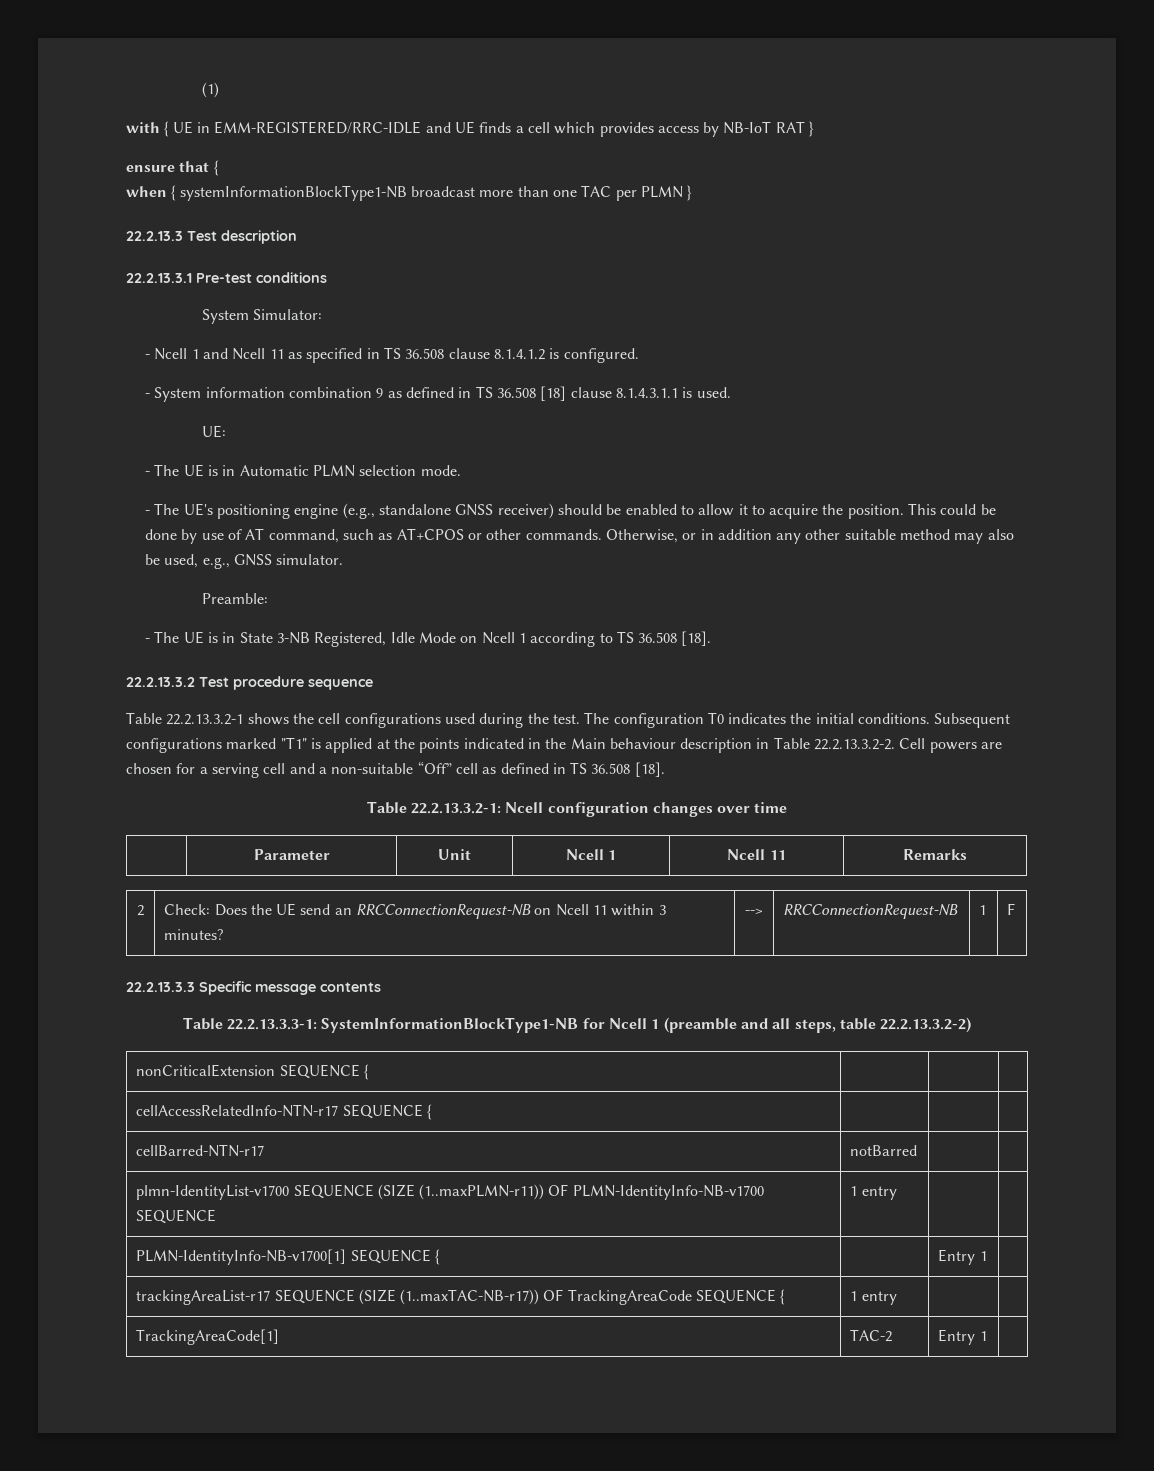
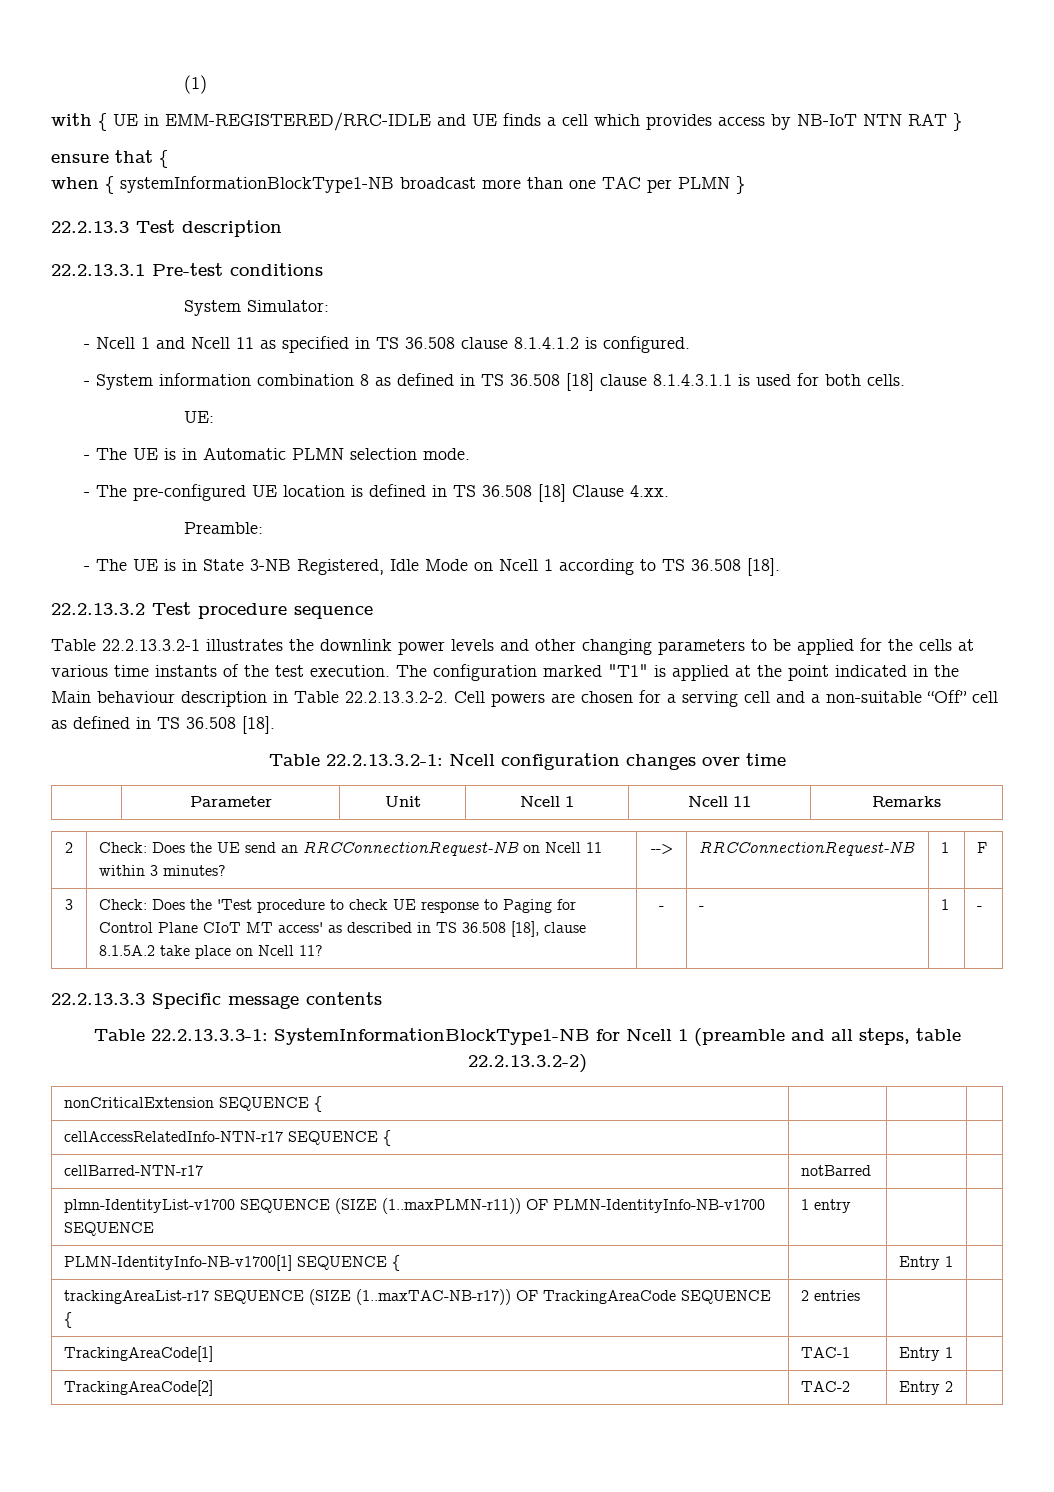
- with { UE in EMM-REGISTERED/RRC-IDLE and UE finds a cell which provides access by NB-IoT RAT }
+ with { UE in EMM-REGISTERED/RRC-IDLE and UE finds a cell which provides access by NB-IoT NTN RAT }
- - System information combination 9 as defined in TS 36.508 [18] clause 8.1.4.3.1.1 is used.
+ - System information combination 8 as defined in TS 36.508 [18] clause 8.1.4.3.1.1 is used for both cells.
- - The UE's positioning engine (e.g., standalone GNSS receiver) should be enabled to allow it to acquire the position. This could be done by use of AT command, such as AT+CPOS or other commands. Otherwise, or in addition any other suitable method may also be used, e.g., GNSS simulator.
+ - The pre-configured UE location is defined in TS 36.508 [18] Clause 4.xx.
- Table 22.2.13.3.2-1 shows the cell configurations used during the test. The configuration T0 indicates the initial conditions. Subsequent configurations marked "T1" is applied at the points indicated in the Main behaviour description in Table 22.2.13.3.2-2. Cell powers are chosen for a serving cell and a non-suitable “Off” cell as defined in TS 36.508 [18].
+ Table 22.2.13.3.2-1 illustrates the downlink power levels and other changing parameters to be applied for the cells at various time instants of the test execution. The configuration marked "T1" is applied at the point indicated in the Main behaviour description in Table 22.2.13.3.2-2. Cell powers are chosen for a serving cell and a non-suitable “Off” cell as defined in TS 36.508 [18].
+ 3 | Check: Does the 'Test procedure to check UE response to Paging for Control Plane CIoT MT access' as described in TS 36.508 [18], clause 8.1.5A.2 take place on Ncell 11? | - | - | 1 | -
- trackingAreaList-r17 SEQUENCE (SIZE (1..maxTAC-NB-r17)) OF TrackingAreaCode SEQUENCE { | 1 entry | |
+ trackingAreaList-r17 SEQUENCE (SIZE (1..maxTAC-NB-r17)) OF TrackingAreaCode SEQUENCE { | 2 entries | |
- TrackingAreaCode[1] | TAC-2 | Entry 1 |
+ TrackingAreaCode[1] | TAC-1 | Entry 1 |
+ TrackingAreaCode[2] | TAC-2 | Entry 2 |

